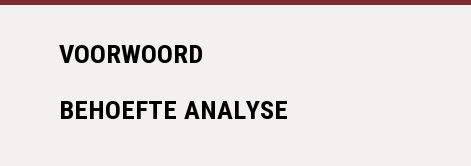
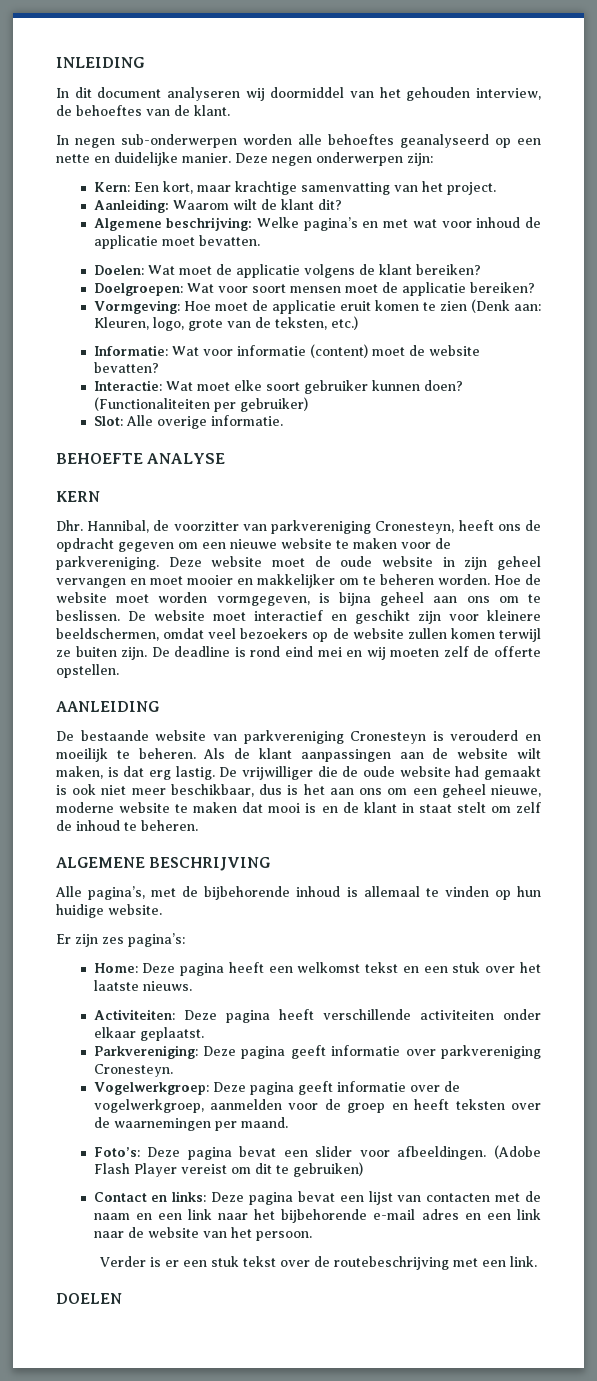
- VOORWOORD
+ INLEIDING
+ In dit document analyseren wij doormiddel van het gehouden interview, de behoeftes van de klant.
+ In negen sub-onderwerpen worden alle behoeftes geanalyseerd op een nette en duidelijke manier. Deze negen onderwerpen zijn:
+ Kern: Een kort, maar krachtige samenvatting van het project.
+ Aanleiding: Waarom wilt de klant dit?
+ Algemene beschrijving: Welke pagina’s en met wat voor inhoud de applicatie moet bevatten.
+ Doelen: Wat moet de applicatie volgens de klant bereiken?
+ Doelgroepen: Wat voor soort mensen moet de applicatie bereiken?
+ Vormgeving: Hoe moet de applicatie eruit komen te zien (Denk aan: Kleuren, logo, grote van de teksten, etc.)
+ Informatie: Wat voor informatie (content) moet de website bevatten?
+ Interactie: Wat moet elke soort gebruiker kunnen doen? (Functionaliteiten per gebruiker)
+ Slot: Alle overige informatie.
  BEHOEFTE ANALYSE
+ KERN
+ Dhr. Hannibal, de voorzitter van parkvereniging Cronesteyn, heeft ons de opdracht gegeven om een nieuwe website te maken voor de parkvereniging. Deze website moet de oude website in zijn geheel vervangen en moet mooier en makkelijker om te beheren worden. Hoe de website moet worden vormgegeven, is bijna geheel aan ons om te beslissen. De website moet interactief en geschikt zijn voor kleinere beeldschermen, omdat veel bezoekers op de website zullen komen terwijl ze buiten zijn. De deadline is rond eind mei en wij moeten zelf de offerte opstellen.
+ AANLEIDING
+ De bestaande website van parkvereniging Cronesteyn is verouderd en moeilijk te beheren. Als de klant aanpassingen aan de website wilt maken, is dat erg lastig. De vrijwilliger die de oude website had gemaakt is ook niet meer beschikbaar, dus is het aan ons om een geheel nieuwe, moderne website te maken dat mooi is en de klant in staat stelt om zelf de inhoud te beheren.
+ ALGEMENE BESCHRIJVING
+ Alle pagina’s, met de bijbehorende inhoud is allemaal te vinden op hun huidige website.
+ Er zijn zes pagina’s:
+ Home: Deze pagina heeft een welkomst tekst en een stuk over het laatste nieuws.
+ Activiteiten: Deze pagina heeft verschillende activiteiten onder elkaar geplaatst.
+ Parkvereniging: Deze pagina geeft informatie over parkvereniging Cronesteyn.
+ Vogelwerkgroep: Deze pagina geeft informatie over de vogelwerkgroep, aanmelden voor de groep en heeft teksten over de waarnemingen per maand.
+ Foto’s: Deze pagina bevat een slider voor afbeeldingen. (Adobe Flash Player vereist om dit te gebruiken)
+ Contact en links: Deze pagina bevat een lijst van contacten met de naam en een link naar het bijbehorende e-mail adres en een link naar de website van het persoon.
+ Verder is er een stuk tekst over de routebeschrijving met een link.
+ DOELEN

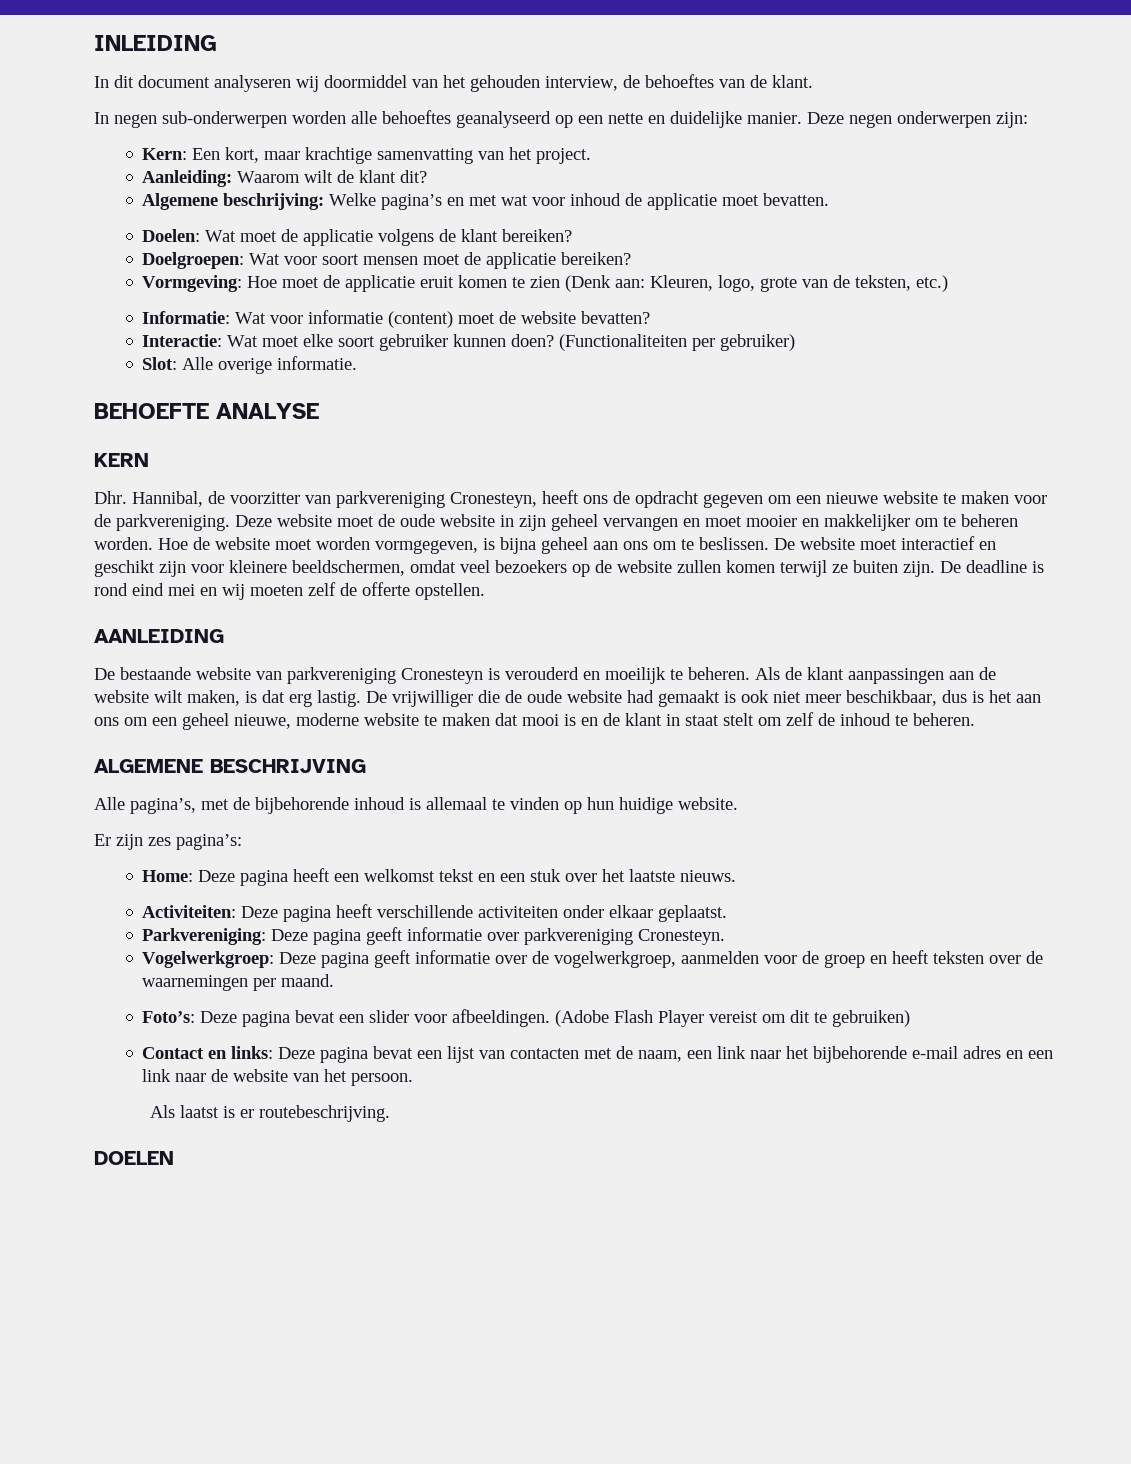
- Contact en links: Deze pagina bevat een lijst van contacten met de naam en een link naar het bijbehorende e-mail adres en een link naar de website van het persoon.
+ Contact en links: Deze pagina bevat een lijst van contacten met de naam, een link naar het bijbehorende e-mail adres en een link naar de website van het persoon.
- Verder is er een stuk tekst over de routebeschrijving met een link.
+ Als laatst is er routebeschrijving.

